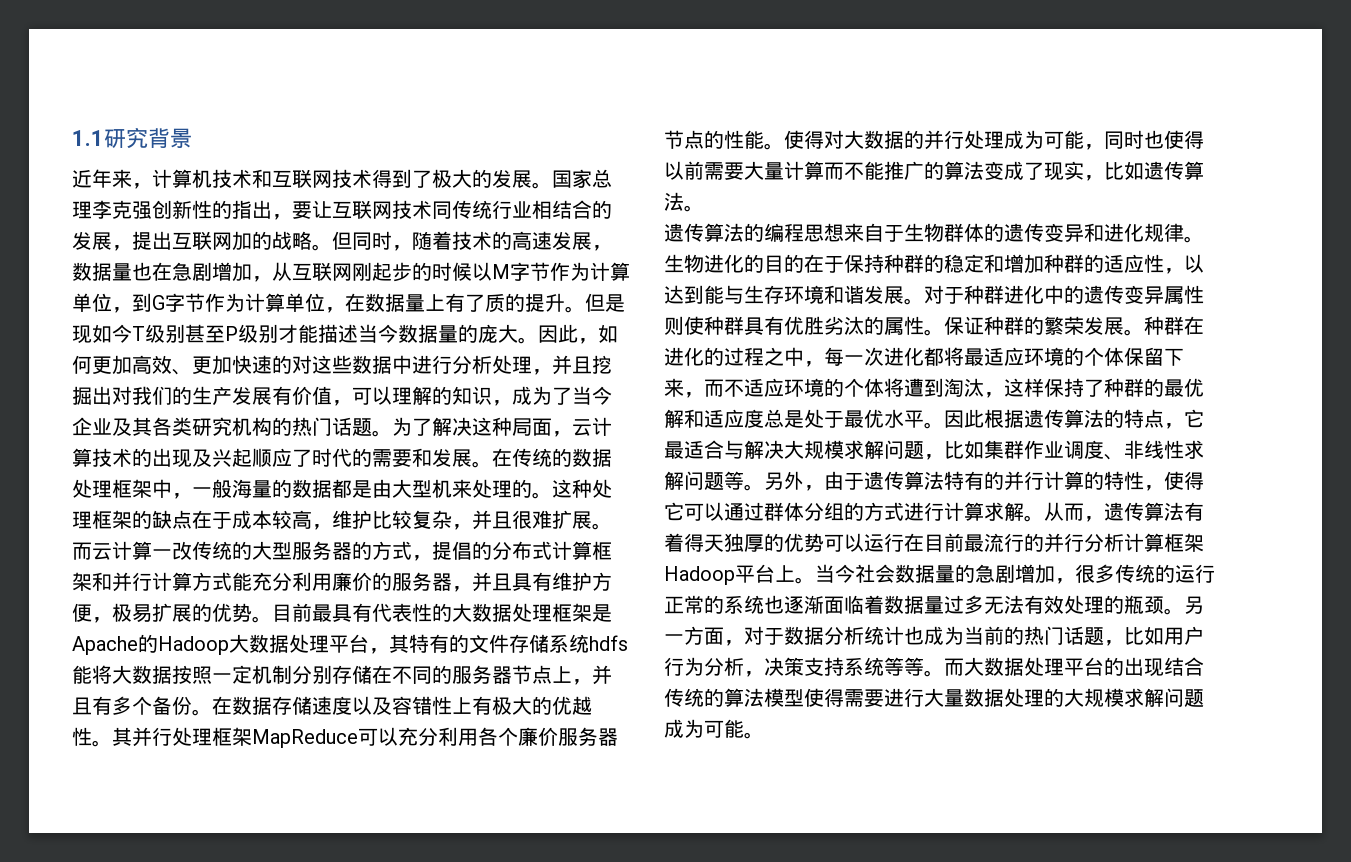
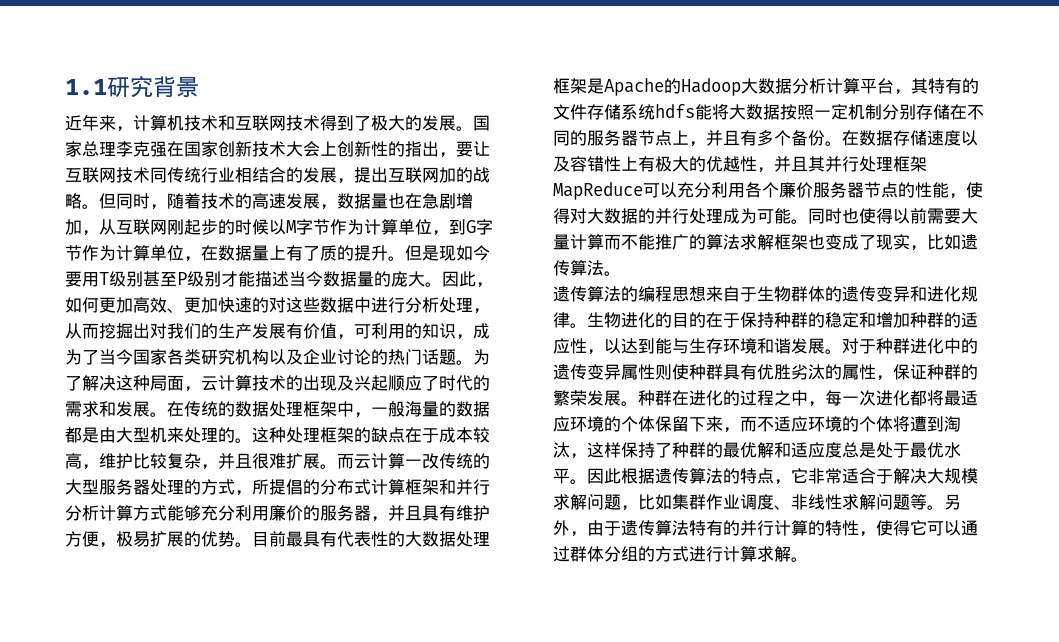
- 国家总理李克强创新性的指出，要让互联网技术同传统行业相结合的发展，提出互联网加的战略。
+ 国家总理李克强在国家创新技术大会上创新性的指出，要让互联网技术同传统行业相结合的发展，提出互联网加的战略。
- 但是现如今T级别甚至P级别才能描述当今数据量的庞大。
+ 但是现如今要用T级别甚至P级别才能描述当今数据量的庞大。
- 因此，如何更加高效、更加快速的对这些数据中进行分析处理，并且挖掘出对我们的生产发展有价值，可以理解的知识，成为了当今企业及其各类研究机构的热门话题。
+ 因此，如何更加高效、更加快速的对这些数据中进行分析处理，从而挖掘出对我们的生产发展有价值，可利用的知识，成为了当今国家各类研究机构以及企业讨论的热门话题。
- 为了解决这种局面，云计算技术的出现及兴起顺应了时代的需要和发展。
+ 为了解决这种局面，云计算技术的出现及兴起顺应了时代的需求和发展。
- 而云计算一改传统的大型服务器的方式，提倡的分布式计算框架和并行计算方式能充分利用廉价的服务器，并且具有维护方便，极易扩展的优势。
+ 而云计算一改传统的大型服务器处理的方式，所提倡的分布式计算框架和并行分析计算方式能够充分利用廉价的服务器，并且具有维护方便，极易扩展的优势。
- 目前最具有代表性的大数据处理框架是Apache的Hadoop大数据处理平台，其特有的文件存储系统hdfs能将大数据按照一定机制分别存储在不同的服务器节点上，并且有多个备份。
+ 目前最具有代表性的大数据处理框架是Apache的Hadoop大数据分析计算平台，其特有的文件存储系统hdfs能将大数据按照一定机制分别存储在不同的服务器节点上，并且有多个备份。
- 在数据存储速度以及容错性上有极大的优越性。其并行处理框架MapReduce可以充分利用各个廉价服务器节点的性能。使得对大数据的并行处理成为可能，同时也使得以前需要大量计算而不能推广的算法变成了现实，比如遗传算法。
+ 在数据存储速度以及容错性上有极大的优越性，并且其并行处理框架MapReduce可以充分利用各个廉价服务器节点的性能，使得对大数据的并行处理成为可能。同时也使得以前需要大量计算而不能推广的算法求解框架也变成了现实，比如遗传算法。
- 对于种群进化中的遗传变异属性则使种群具有优胜劣汰的属性。保证种群的繁荣发展。
+ 对于种群进化中的遗传变异属性则使种群具有优胜劣汰的属性，保证种群的繁荣发展。
- 因此根据遗传算法的特点，它最适合与解决大规模求解问题，比如集群作业调度、非线性求解问题等。
+ 因此根据遗传算法的特点，它非常适合于解决大规模求解问题，比如集群作业调度、非线性求解问题等。
- 从而，遗传算法有着得天独厚的优势可以运行在目前最流行的并行分析计算框架Hadoop平台上。当今社会数据量的急剧增加，很多传统的运行正常的系统也逐渐面临着数据量过多无法有效处理的瓶颈。另一方面，对于数据分析统计也成为当前的热门话题，比如用户行为分析，决策支持系统等等。而大数据处理平台的出现结合传统的算法模型使得需要进行大量数据处理的大规模求解问题成为可能。

